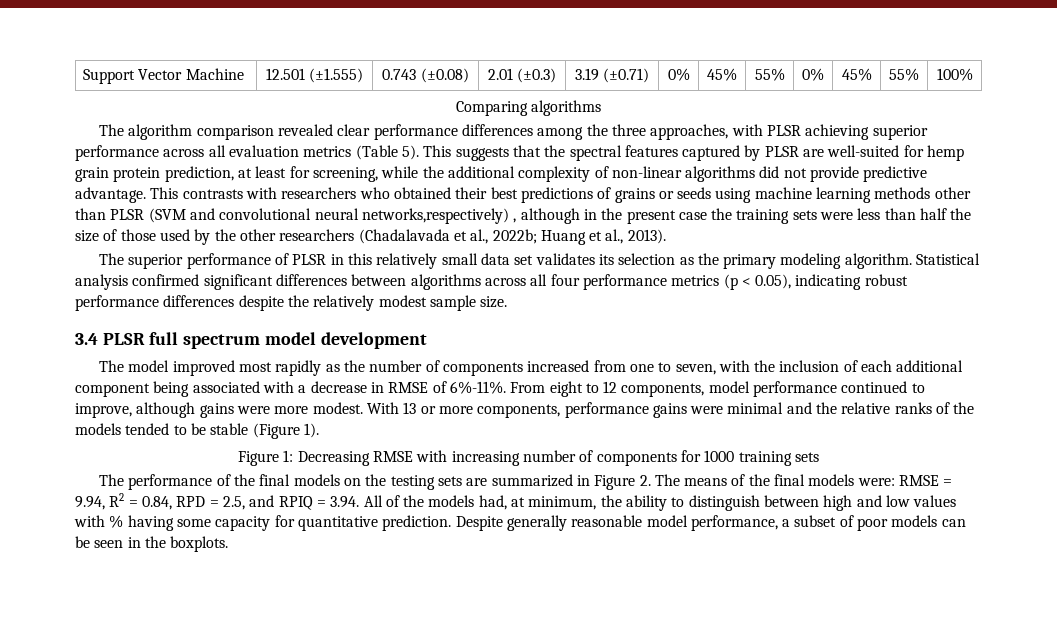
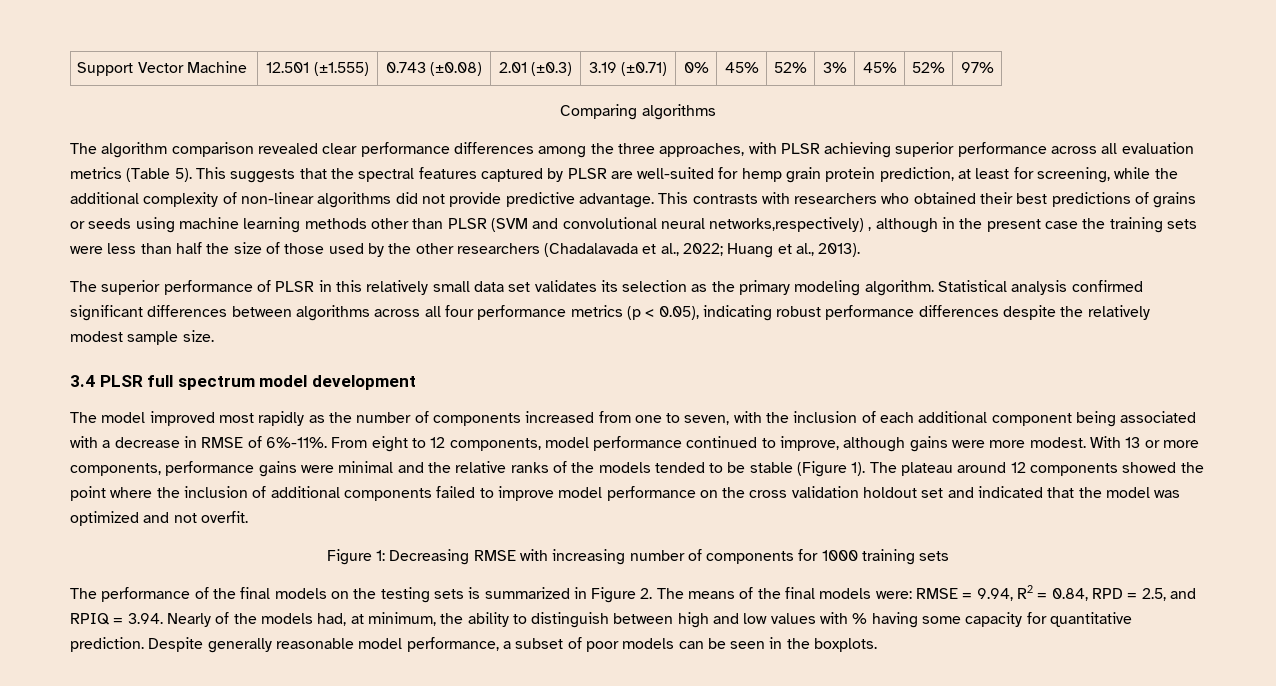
- Support Vector Machine | 12.501 (±1.555) | 0.743 (±0.08) | 2.01 (±0.3) | 3.19 (±0.71) | 0% | 45% | 55% | 0% | 45% | 55% | 100%
+ Support Vector Machine | 12.501 (±1.555) | 0.743 (±0.08) | 2.01 (±0.3) | 3.19 (±0.71) | 0% | 45% | 52% | 3% | 45% | 52% | 97%
- This contrasts with researchers who obtained their best predictions of grains or seeds using machine learning methods other than PLSR (SVM and convolutional neural networks,respectively) , although in the present case the training sets were less than half the size of those used by the other researchers (Chadalavada et al., 2022b; Huang et al., 2013).
+ This contrasts with researchers who obtained their best predictions of grains or seeds using machine learning methods other than PLSR (SVM and convolutional neural networks,respectively) , although in the present case the training sets were less than half the size of those used by the other researchers (Chadalavada et al., 2022; Huang et al., 2013).
+ The plateau around 12 components showed the point where the inclusion of additional components failed to improve model performance on the cross validation holdout set and indicated that the model was optimized and not overfit.
- The performance of the final models on the testing sets are summarized in Figure 2. The means of the final models were: RMSE = 9.94, R2 = 0.84, RPD = 2.5, and RPIQ = 3.94. All of the models had, at minimum, the ability to distinguish between high and low values with % having some capacity for quantitative prediction.
+ The performance of the final models on the testing sets is summarized in Figure 2. The means of the final models were: RMSE = 9.94, R2 = 0.84, RPD = 2.5, and RPIQ = 3.94. Nearly of the models had, at minimum, the ability to distinguish between high and low values with % having some capacity for quantitative prediction.

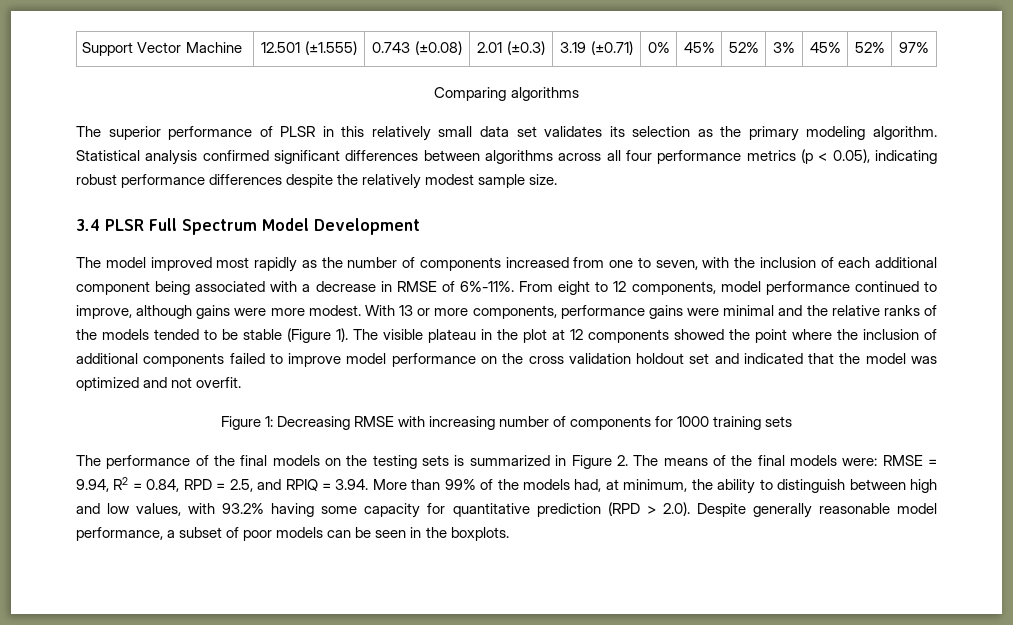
- The algorithm comparison revealed clear performance differences among the three approaches, with PLSR achieving superior performance across all evaluation metrics (Table 5). This suggests that the spectral features captured by PLSR are well-suited for hemp grain protein prediction, at least for screening, while the additional complexity of non-linear algorithms did not provide predictive advantage. This contrasts with researchers who obtained their best predictions of grains or seeds using machine learning methods other than PLSR (SVM and convolutional neural networks,respectively) , although in the present case the training sets were less than half the size of those used by the other researchers (Chadalavada et al., 2022; Huang et al., 2013).
- 3.4 PLSR full spectrum model development
+ 3.4 PLSR Full Spectrum Model Development
- The plateau around 12 components showed the point where the inclusion of additional components failed to improve model performance on the cross validation holdout set and indicated that the model was optimized and not overfit.
+ The visible plateau in the plot at 12 components showed the point where the inclusion of additional components failed to improve model performance on the cross validation holdout set and indicated that the model was optimized and not overfit.
- RMSE = 9.94, R2 = 0.84, RPD = 2.5, and RPIQ = 3.94. Nearly of the models had, at minimum, the ability to distinguish between high and low values with % having some capacity for quantitative prediction. Despite generally reasonable model performance, a subset of poor models can be seen in the boxplots.
+ RMSE = 9.94, R2 = 0.84, RPD = 2.5, and RPIQ = 3.94. More than 99% of the models had, at minimum, the ability to distinguish between high and low values, with 93.2% having some capacity for quantitative prediction (RPD > 2.0). Despite generally reasonable model performance, a subset of poor models can be seen in the boxplots.

